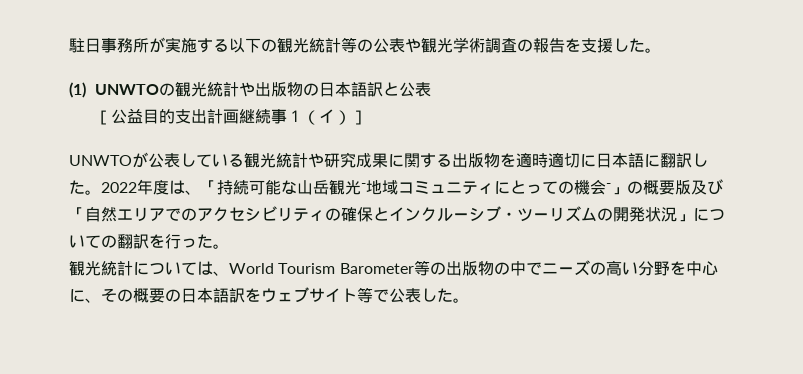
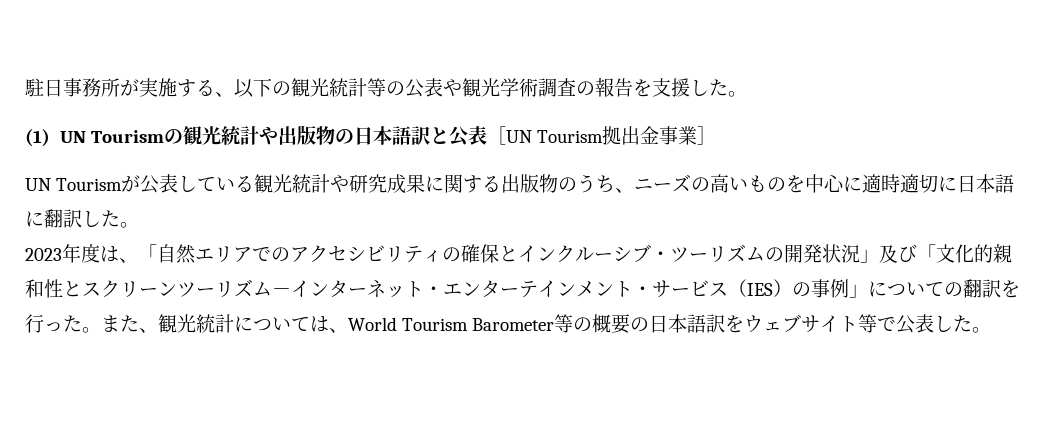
- 駐日事務所が実施する以下の観光統計等の公表や観光学術調査の報告を支援した。
+ 駐日事務所が実施する、以下の観光統計等の公表や観光学術調査の報告を支援した。
- (1) UNWTOの観光統計や出版物の日本語訳と公表
- ［公益目的支出計画継続事１（イ）］
+ (1) UN Tourismの観光統計や出版物の日本語訳と公表［UN Tourism拠出金事業］
- UNWTOが公表している観光統計や研究成果に関する出版物を適時適切に日本語に翻訳した。2022年度は、「持続可能な山岳観光⁻地域コミュニティにとっての機会⁻」の概要版及び「自然エリアでのアクセシビリティの確保とインクルーシブ・ツーリズムの開発状況」についての翻訳を行った。
- 観光統計については、World Tourism Barometer等の出版物の中でニーズの高い分野を中心に、その概要の日本語訳をウェブサイト等で公表した。
+ UN Tourismが公表している観光統計や研究成果に関する出版物のうち、ニーズの高いものを中心に適時適切に日本語に翻訳した。
+ 2023年度は、「自然エリアでのアクセシビリティの確保とインクルーシブ・ツーリズムの開発状況」及び「文化的親和性とスクリーンツーリズム－インターネット・エンターテインメント・サービス（IES）の事例」についての翻訳を行った。また、観光統計については、World Tourism Barometer等の概要の日本語訳をウェブサイト等で公表した。

